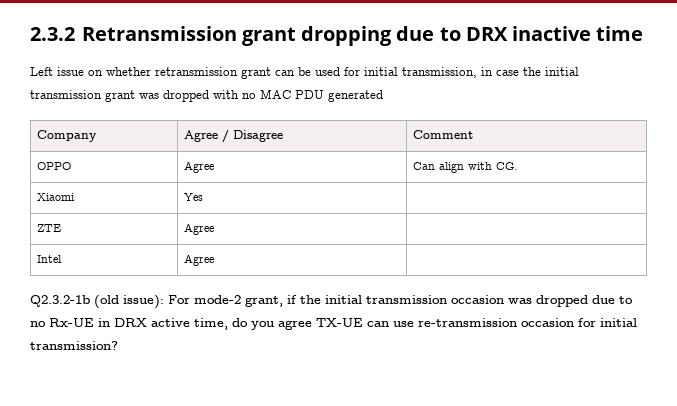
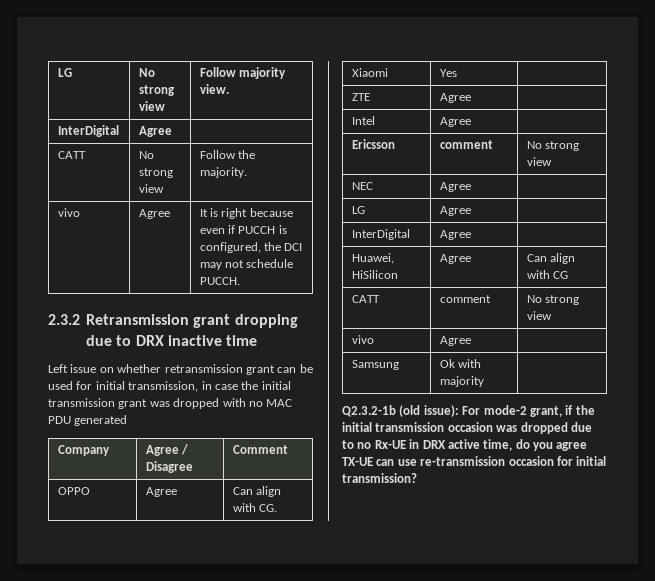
+ LG | No strong view | Follow majority view.
+ InterDigital | Agree |
+ CATT | No strong view | Follow the majority.
+ vivo | Agree | It is right because even if PUCCH is configured, the DCI may not schedule PUCCH.
+ Ericsson | comment | No strong view
+ NEC | Agree |
+ LG | Agree |
+ InterDigital | Agree |
+ Huawei, HiSilicon | Agree | Can align with CG
+ CATT | comment | No strong view
+ vivo | Agree |
+ Samsung | Ok with majority |

